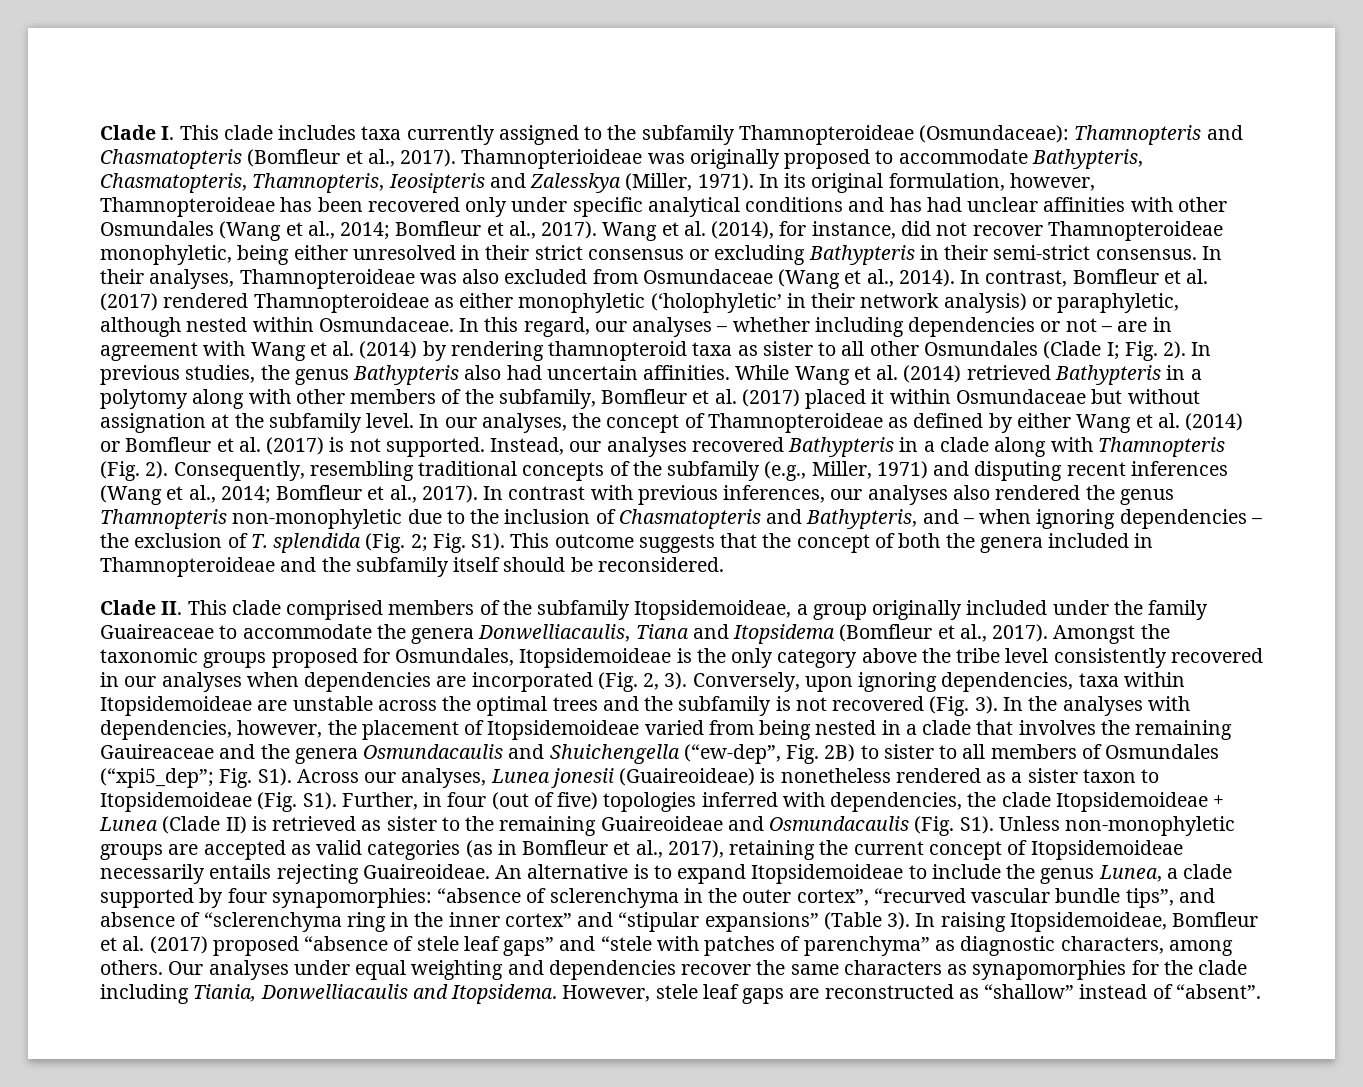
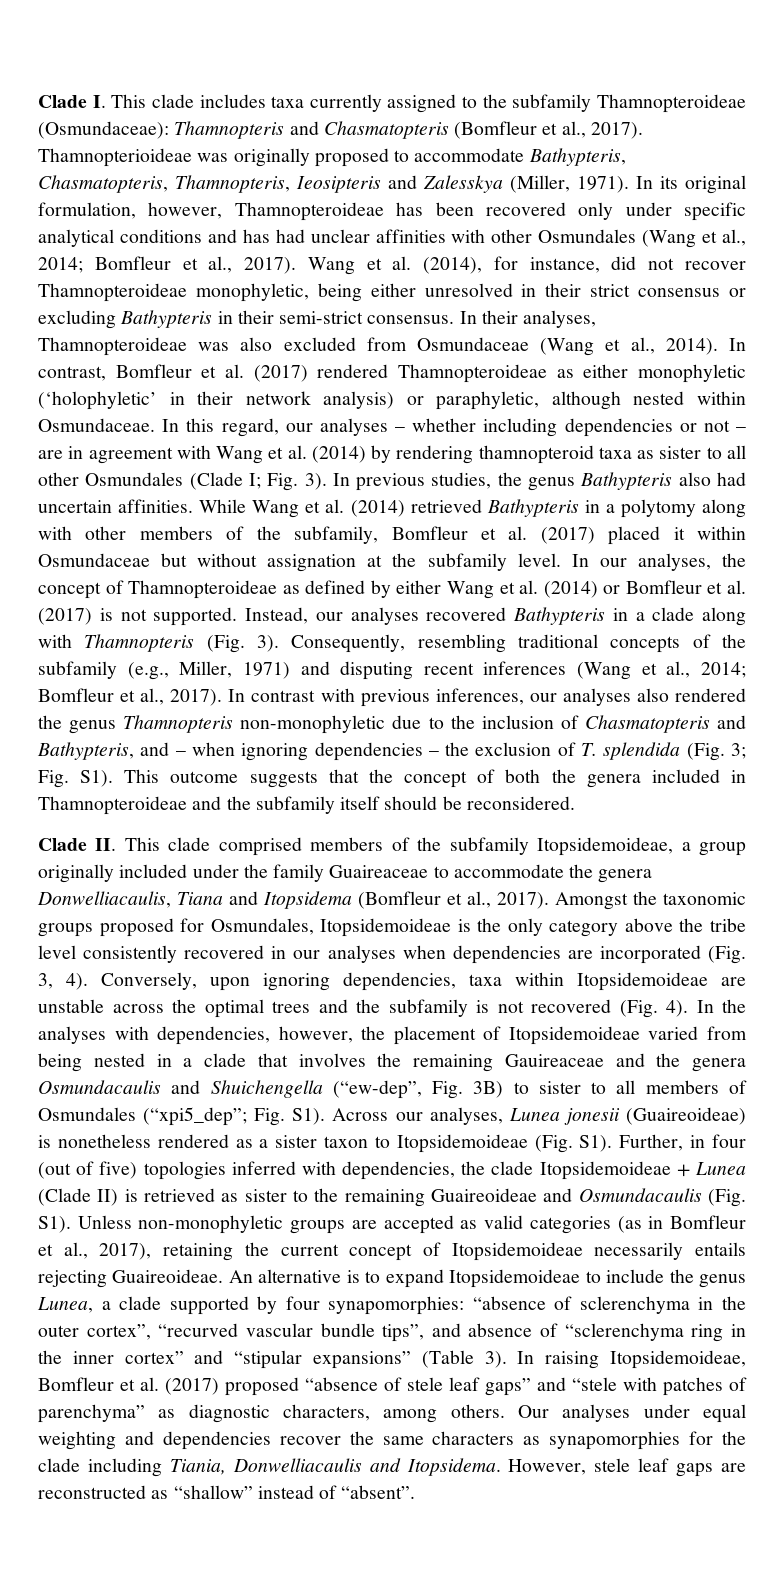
- In this regard, our analyses – whether including dependencies or not – are in agreement with Wang et al. (2014) by rendering thamnopteroid taxa as sister to all other Osmundales (Clade I; Fig. 2).
+ In this regard, our analyses – whether including dependencies or not – are in agreement with Wang et al. (2014) by rendering thamnopteroid taxa as sister to all other Osmundales (Clade I; Fig. 3).
- Instead, our analyses recovered Bathypteris in a clade along with Thamnopteris (Fig. 2).
+ Instead, our analyses recovered Bathypteris in a clade along with Thamnopteris (Fig. 3).
- In contrast with previous inferences, our analyses also rendered the genus Thamnopteris non-monophyletic due to the inclusion of Chasmatopteris and Bathypteris, and – when ignoring dependencies – the exclusion of T. splendida (Fig. 2; Fig. S1). This outcome suggests that the concept of both the genera included in Thamnopteroideae and the subfamily itself should be reconsidered.
+ In contrast with previous inferences, our analyses also rendered the genus Thamnopteris non-monophyletic due to the inclusion of Chasmatopteris and Bathypteris, and – when ignoring dependencies – the exclusion of T. splendida (Fig. 3; Fig. S1). This outcome suggests that the concept of both the genera included in Thamnopteroideae and the subfamily itself should be reconsidered.
- Amongst the taxonomic groups proposed for Osmundales, Itopsidemoideae is the only category above the tribe level consistently recovered in our analyses when dependencies are incorporated (Fig. 2, 3).
+ Amongst the taxonomic groups proposed for Osmundales, Itopsidemoideae is the only category above the tribe level consistently recovered in our analyses when dependencies are incorporated (Fig. 3, 4).
- Conversely, upon ignoring dependencies, taxa within Itopsidemoideae are unstable across the optimal trees and the subfamily is not recovered (Fig. 3).
+ Conversely, upon ignoring dependencies, taxa within Itopsidemoideae are unstable across the optimal trees and the subfamily is not recovered (Fig. 4).
- In the analyses with dependencies, however, the placement of Itopsidemoideae varied from being nested in a clade that involves the remaining Gauireaceae and the genera Osmundacaulis and Shuichengella (“ew-dep”, Fig. 2B) to sister to all members of Osmundales (“xpi5_dep”;
+ In the analyses with dependencies, however, the placement of Itopsidemoideae varied from being nested in a clade that involves the remaining Gauireaceae and the genera Osmundacaulis and Shuichengella (“ew-dep”, Fig. 3B) to sister to all members of Osmundales (“xpi5_dep”;

